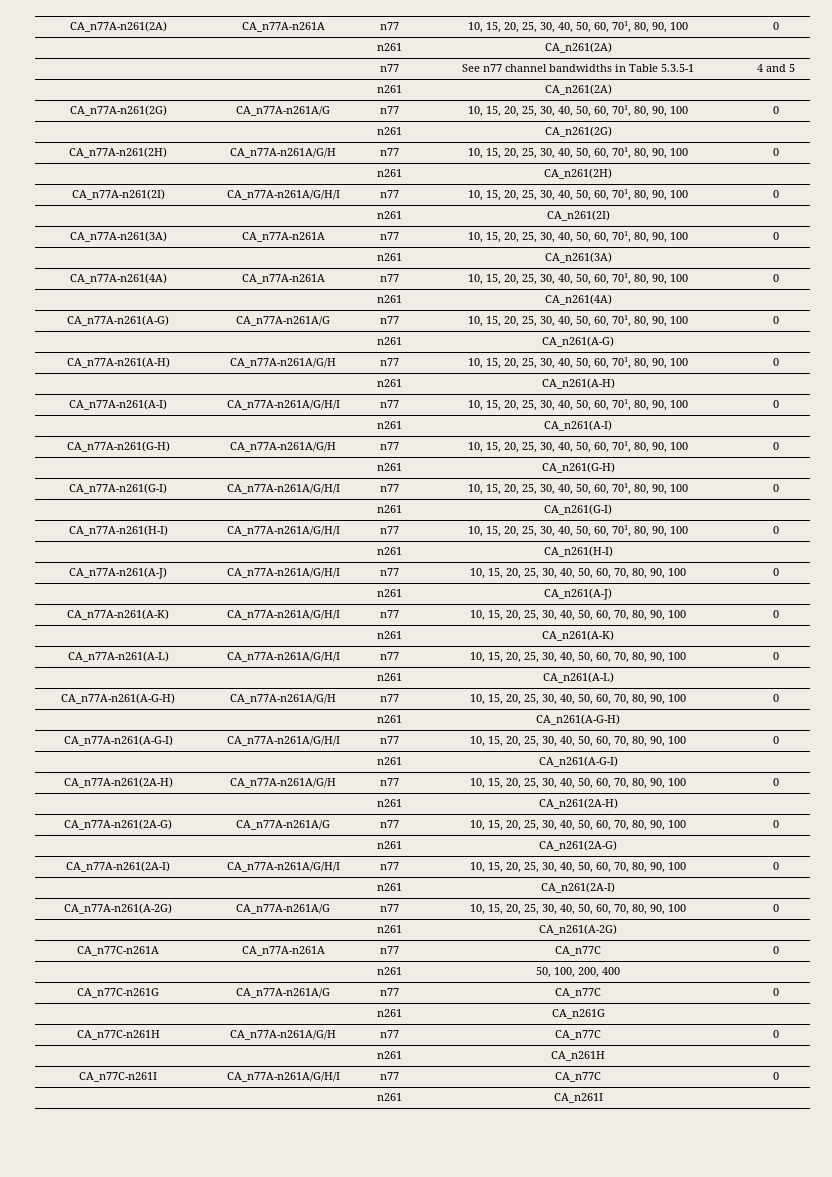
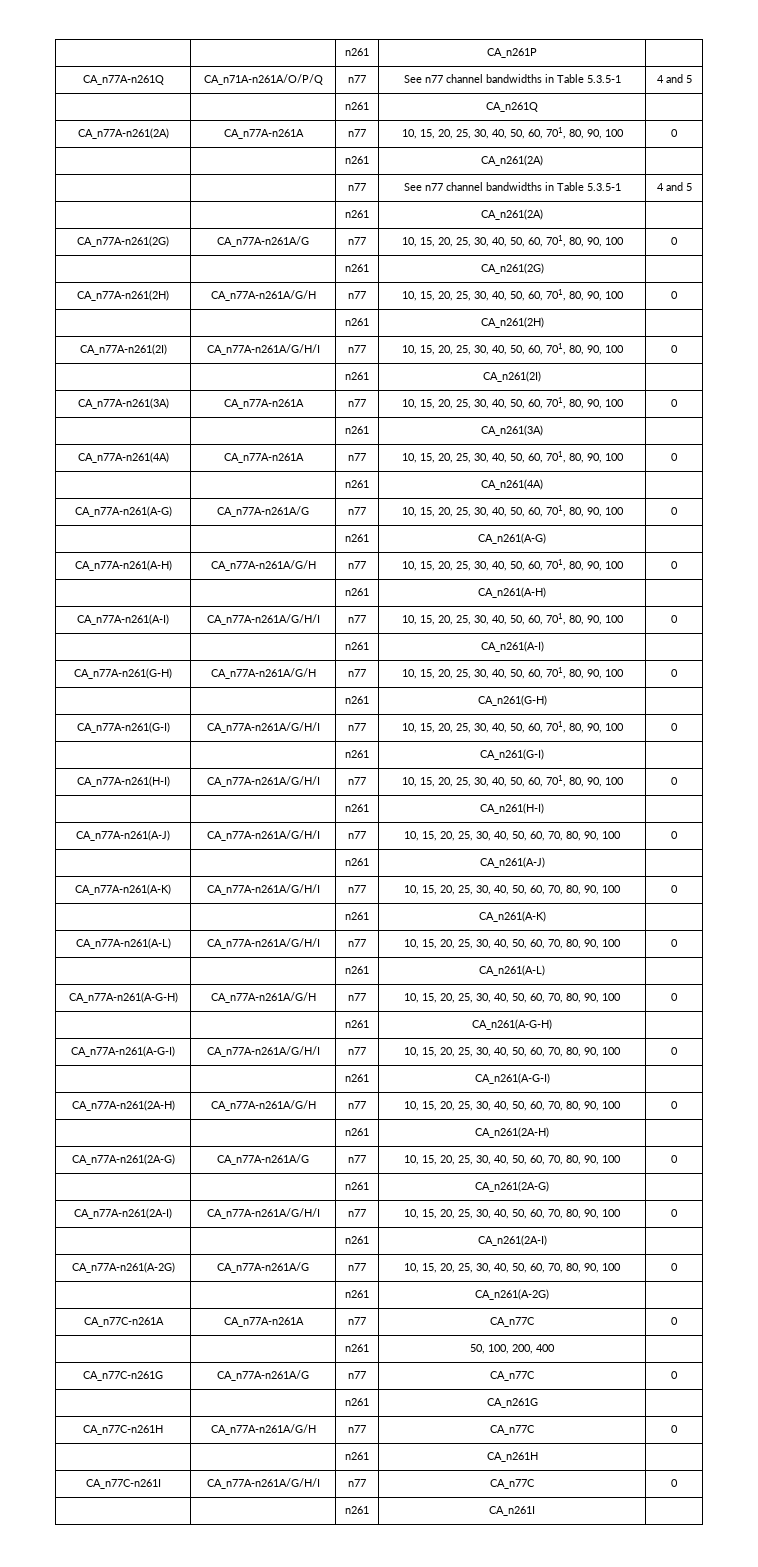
+ | | n261 | CA_n261P |
+ CA_n77A-n261Q | CA_n71A-n261A/O/P/Q | n77 | See n77 channel bandwidths in Table 5.3.5-1 | 4 and 5
+ | | n261 | CA_n261Q |

